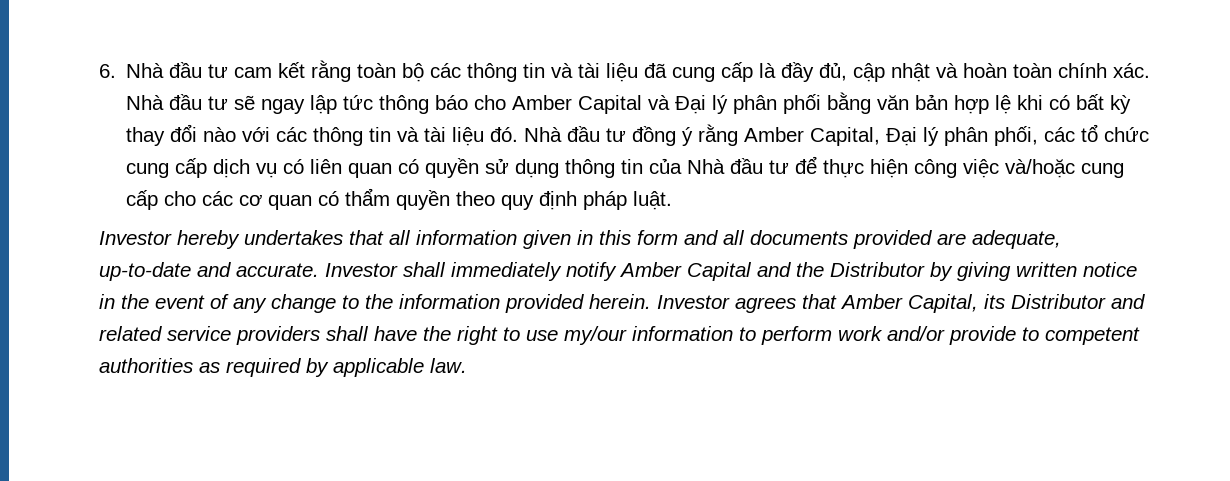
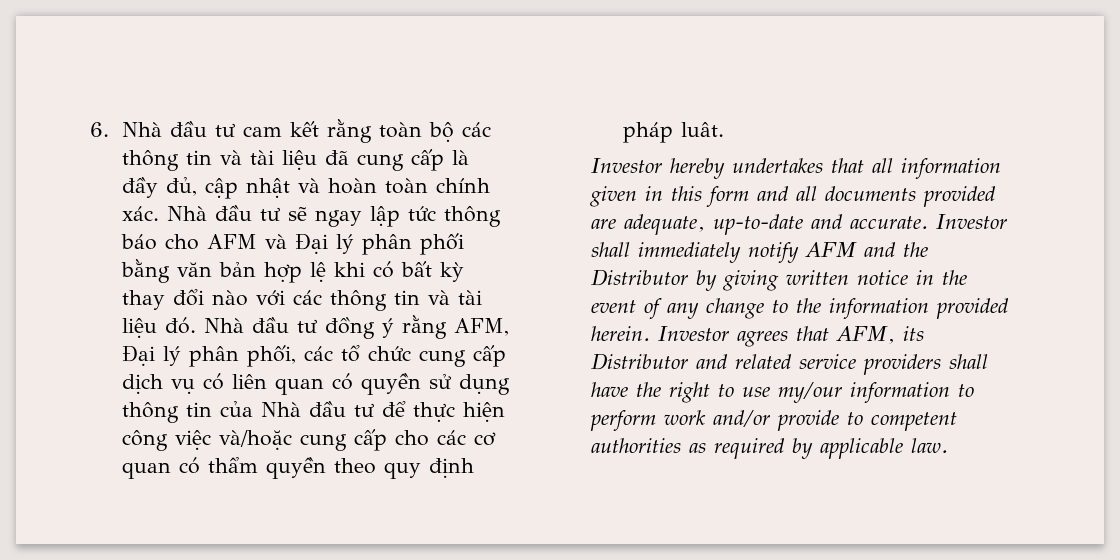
- Nhà đầu tư sẽ ngay lập tức thông báo cho Amber Capital và Đại lý phân phối bằng văn bản hợp lệ khi có bất kỳ thay đổi nào với các thông tin và tài liệu đó.
+ Nhà đầu tư sẽ ngay lập tức thông báo cho AFM và Đại lý phân phối bằng văn bản hợp lệ khi có bất kỳ thay đổi nào với các thông tin và tài liệu đó.
- Nhà đầu tư đồng ý rằng Amber Capital, Đại lý phân phối, các tổ chức cung cấp dịch vụ có liên quan có quyền sử dụng thông tin của Nhà đầu tư để thực hiện công việc và/hoặc cung cấp cho các cơ quan có thẩm quyền theo quy định pháp luật.
+ Nhà đầu tư đồng ý rằng AFM, Đại lý phân phối, các tổ chức cung cấp dịch vụ có liên quan có quyền sử dụng thông tin của Nhà đầu tư để thực hiện công việc và/hoặc cung cấp cho các cơ quan có thẩm quyền theo quy định pháp luât.
- Investor shall immediately notify Amber Capital and the Distributor by giving written notice in the event of any change to the information provided herein.
+ Investor shall immediately notify AFM and the Distributor by giving written notice in the event of any change to the information provided herein.
- Investor agrees that Amber Capital, its Distributor and related service providers shall have the right to use my/our information to perform work and/or provide to competent authorities as required by applicable law.
+ Investor agrees that AFM, its Distributor and related service providers shall have the right to use my/our information to perform work and/or provide to competent authorities as required by applicable law.

